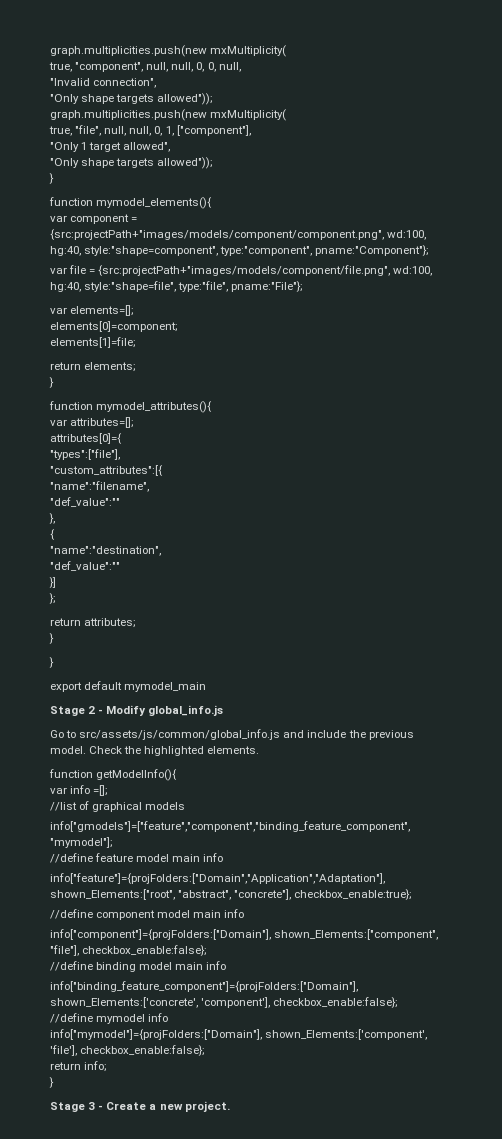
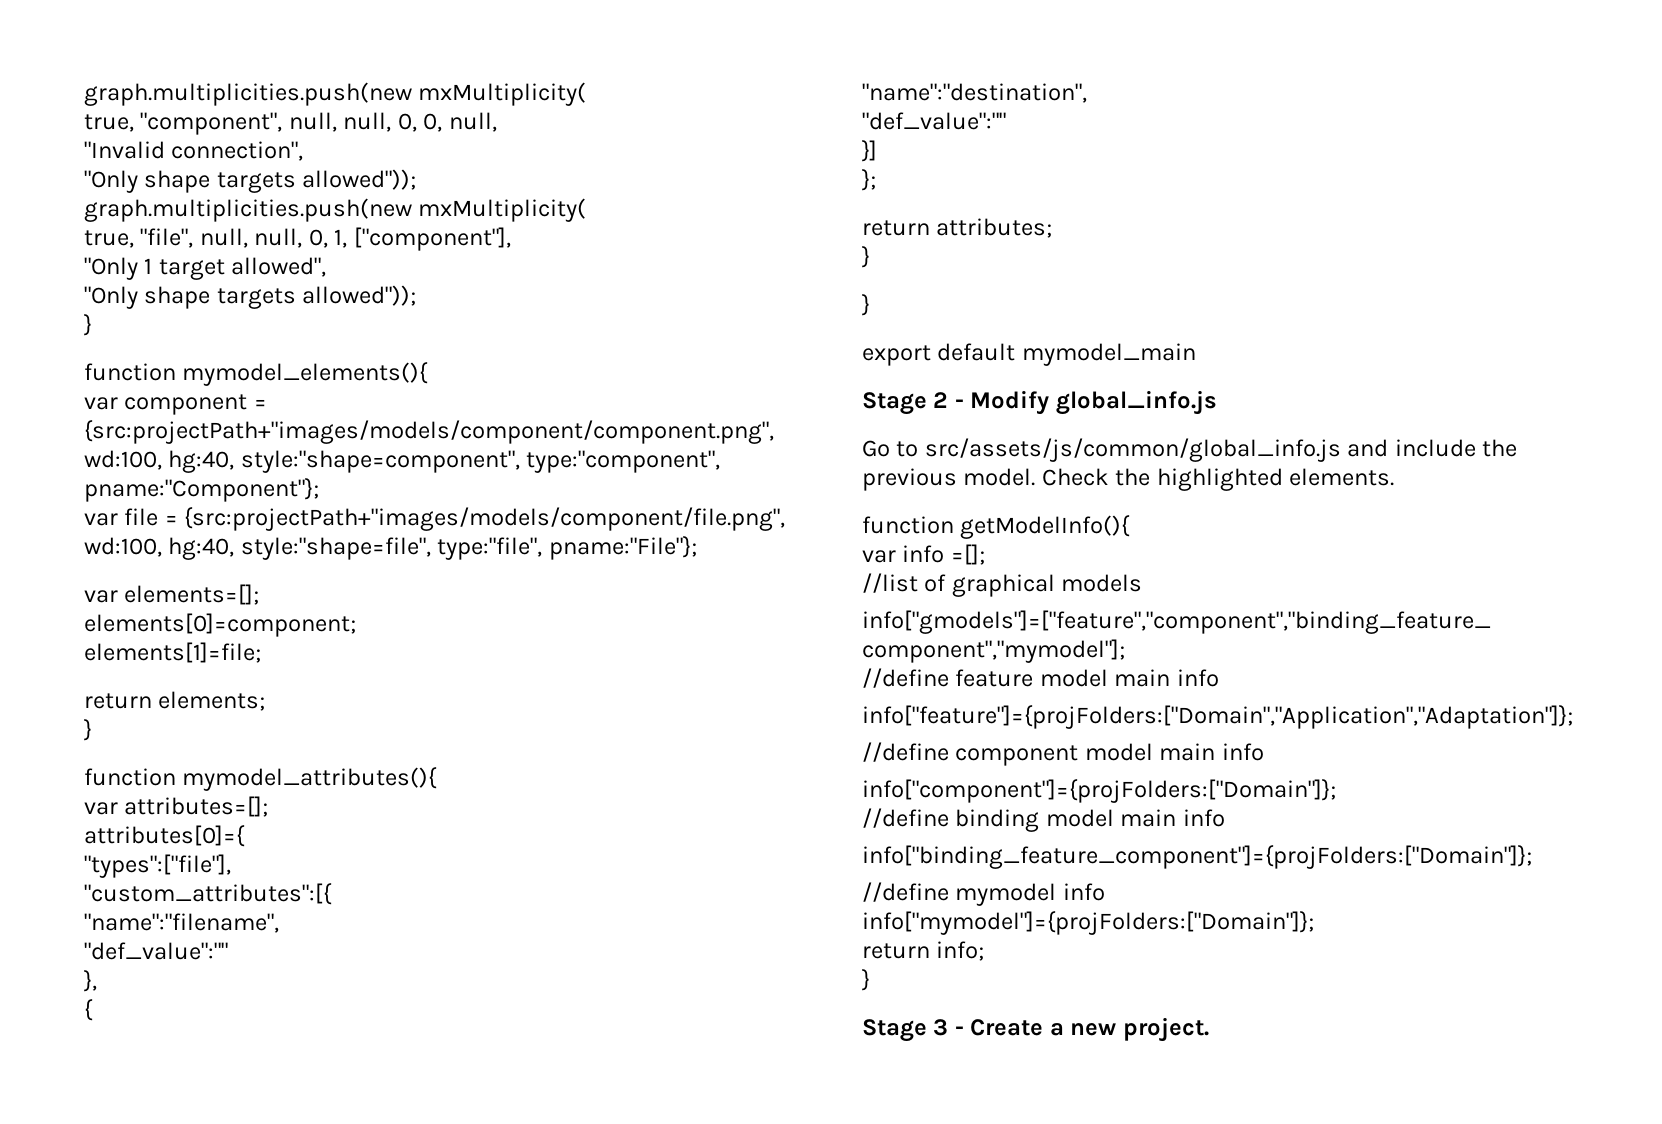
- info["feature"]={projFolders:["Domain","Application","Adaptation"], shown_Elements:["root", "abstract", "concrete"], checkbox_enable:true};
+ info["feature"]={projFolders:["Domain","Application","Adaptation"]};
- info["component"]={projFolders:["Domain"], shown_Elements:["component", "file"], checkbox_enable:false};
+ info["component"]={projFolders:["Domain"]};
- info["binding_feature_component"]={projFolders:["Domain"], shown_Elements:['concrete', 'component'], checkbox_enable:false};
+ info["binding_feature_component"]={projFolders:["Domain"]};
- info["mymodel"]={projFolders:["Domain"], shown_Elements:['component', 'file'], checkbox_enable:false};
+ info["mymodel"]={projFolders:["Domain"]};

